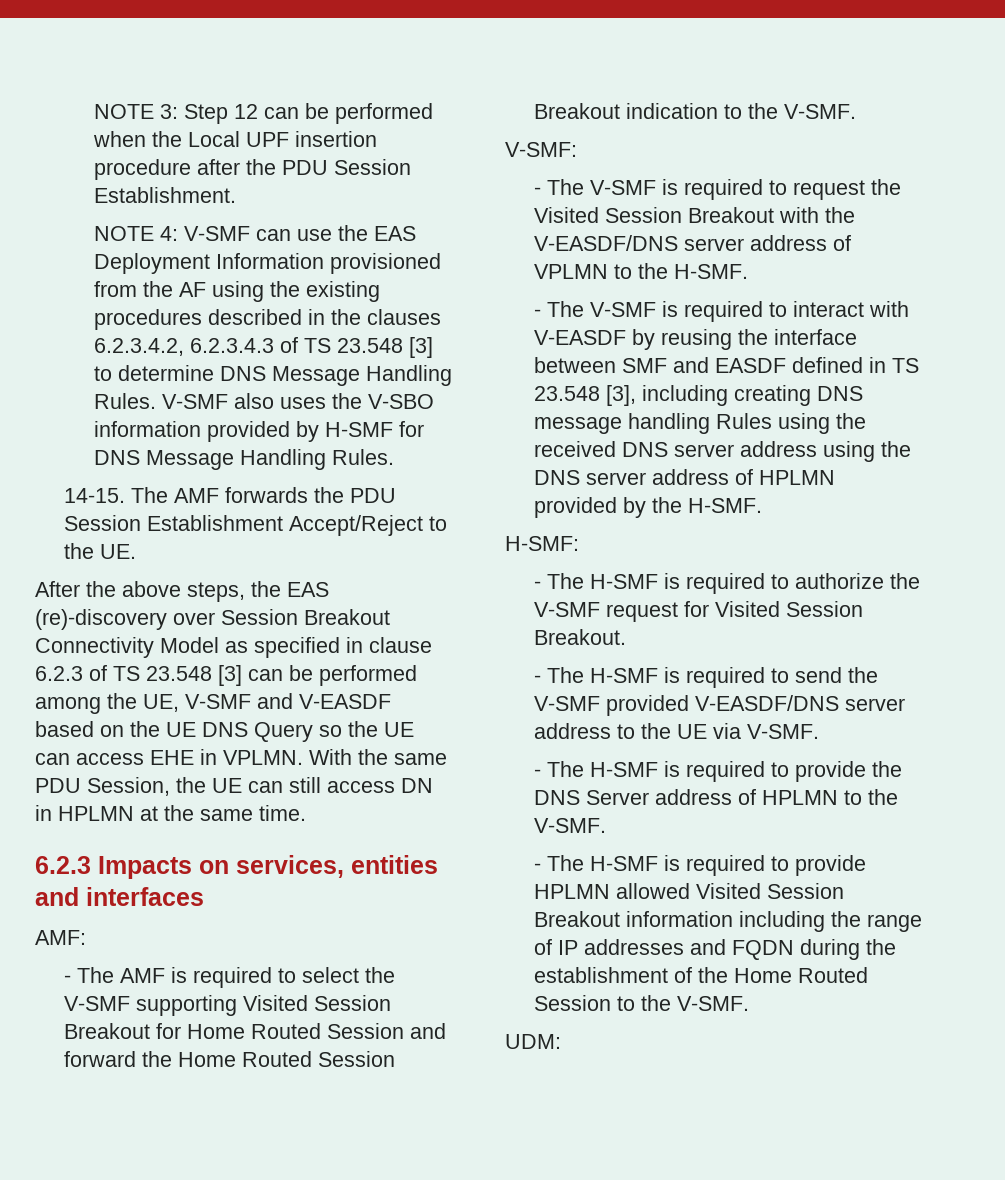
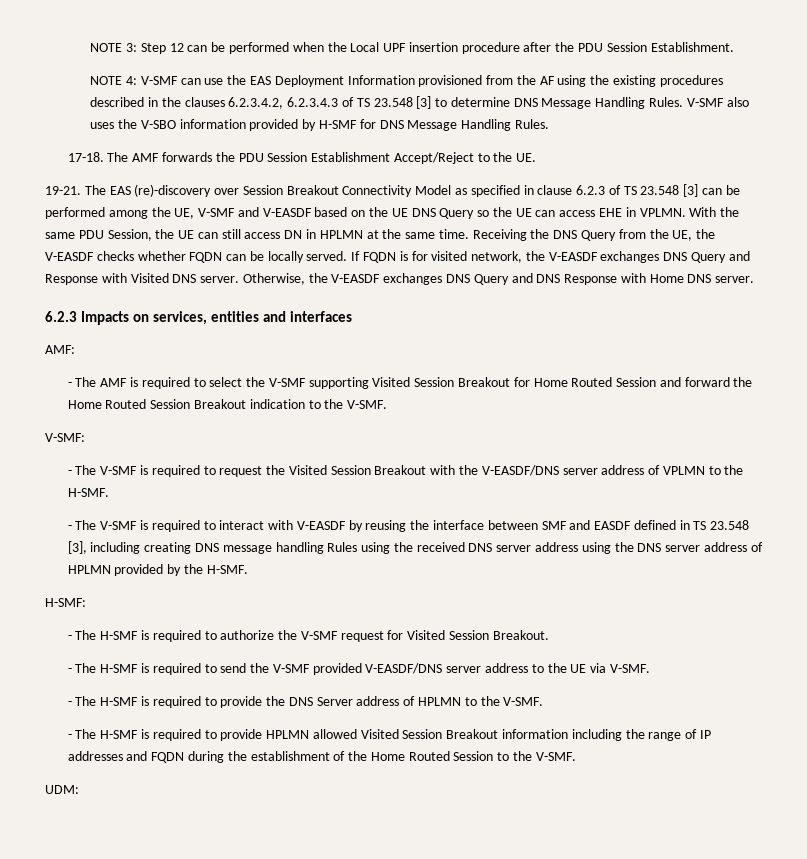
- 14-15.
+ 17-18.
- After the above steps, the EAS (re)-discovery over Session Breakout Connectivity Model as specified in clause 6.2.3 of TS 23.548 [3] can be performed among the UE, V-SMF and V-EASDF based on the UE DNS Query so the UE can access EHE in VPLMN.
+ 19-21. The EAS (re)-discovery over Session Breakout Connectivity Model as specified in clause 6.2.3 of TS 23.548 [3] can be performed among the UE, V-SMF and V-EASDF based on the UE DNS Query so the UE can access EHE in VPLMN.
+ Receiving the DNS Query from the UE, the V-EASDF checks whether FQDN can be locally served. If FQDN is for visited network, the V-EASDF exchanges DNS Query and Response with Visited DNS server. Otherwise, the V-EASDF exchanges DNS Query and DNS Response with Home DNS server.

